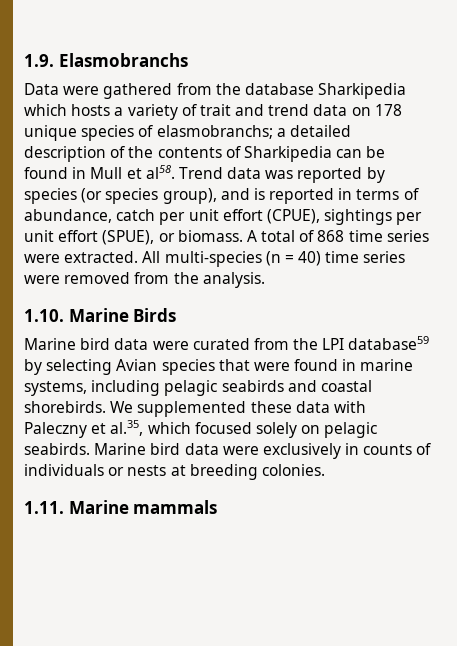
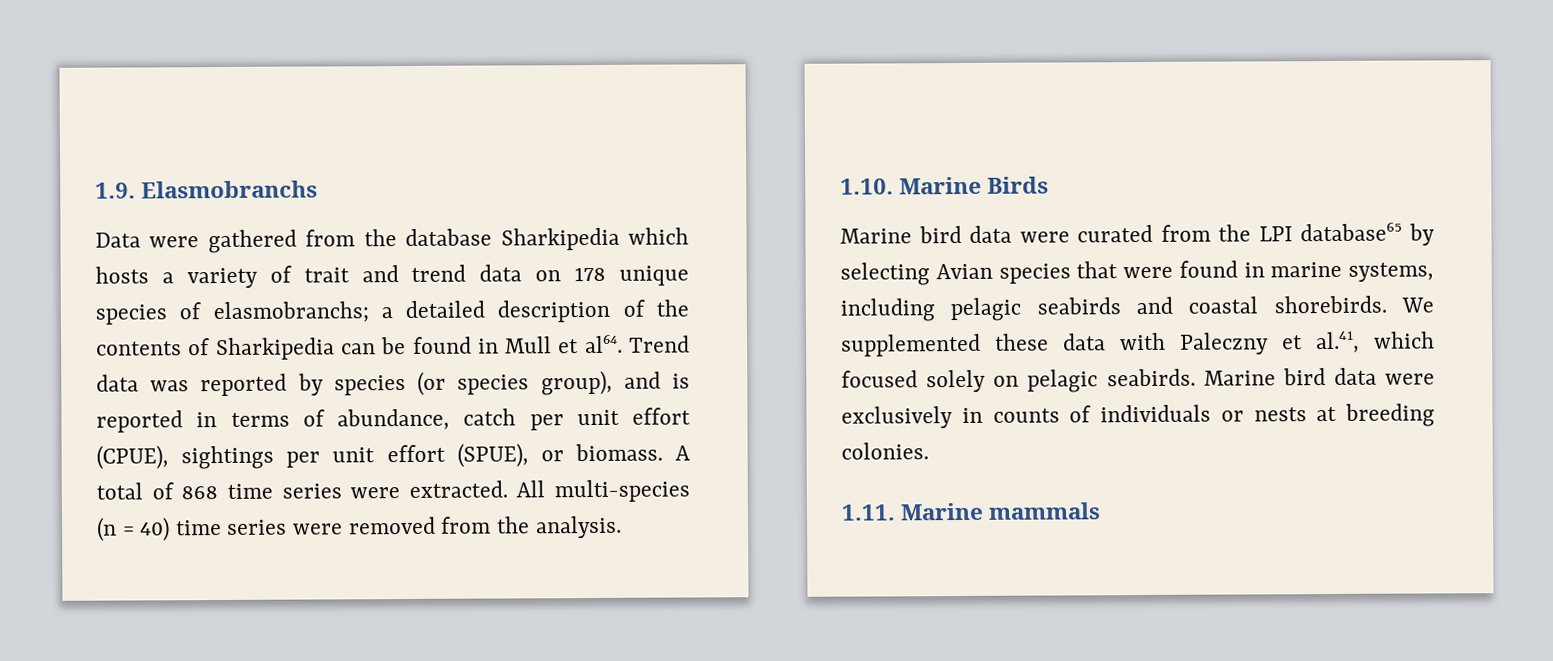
- Data were gathered from the database Sharkipedia which hosts a variety of trait and trend data on 178 unique species of elasmobranchs; a detailed description of the contents of Sharkipedia can be found in Mull et al58.
+ Data were gathered from the database Sharkipedia which hosts a variety of trait and trend data on 178 unique species of elasmobranchs; a detailed description of the contents of Sharkipedia can be found in Mull et al64.
- Marine bird data were curated from the LPI database59 by selecting Avian species that were found in marine systems, including pelagic seabirds and coastal shorebirds.
+ Marine bird data were curated from the LPI database65 by selecting Avian species that were found in marine systems, including pelagic seabirds and coastal shorebirds.
- We supplemented these data with Paleczny et al.35, which focused solely on pelagic seabirds.
+ We supplemented these data with Paleczny et al.41, which focused solely on pelagic seabirds.

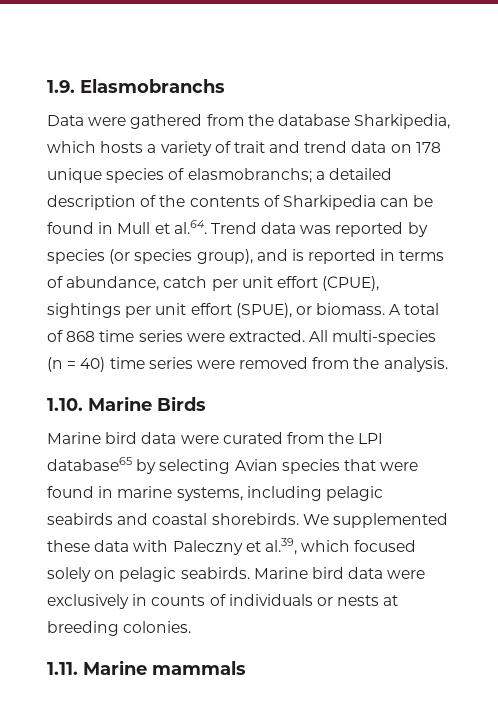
- Data were gathered from the database Sharkipedia which hosts a variety of trait and trend data on 178 unique species of elasmobranchs;
+ Data were gathered from the database Sharkipedia, which hosts a variety of trait and trend data on 178 unique species of elasmobranchs;
- a detailed description of the contents of Sharkipedia can be found in Mull et al64. Trend data was reported by species (or species group), and is reported in terms of abundance, catch per unit effort (CPUE), sightings per unit effort (SPUE), or biomass.
+ a detailed description of the contents of Sharkipedia can be found in Mull et al.64. Trend data was reported by species (or species group), and is reported in terms of abundance, catch per unit effort (CPUE), sightings per unit effort (SPUE), or biomass.
- We supplemented these data with Paleczny et al.41, which focused solely on pelagic seabirds.
+ We supplemented these data with Paleczny et al.39, which focused solely on pelagic seabirds.

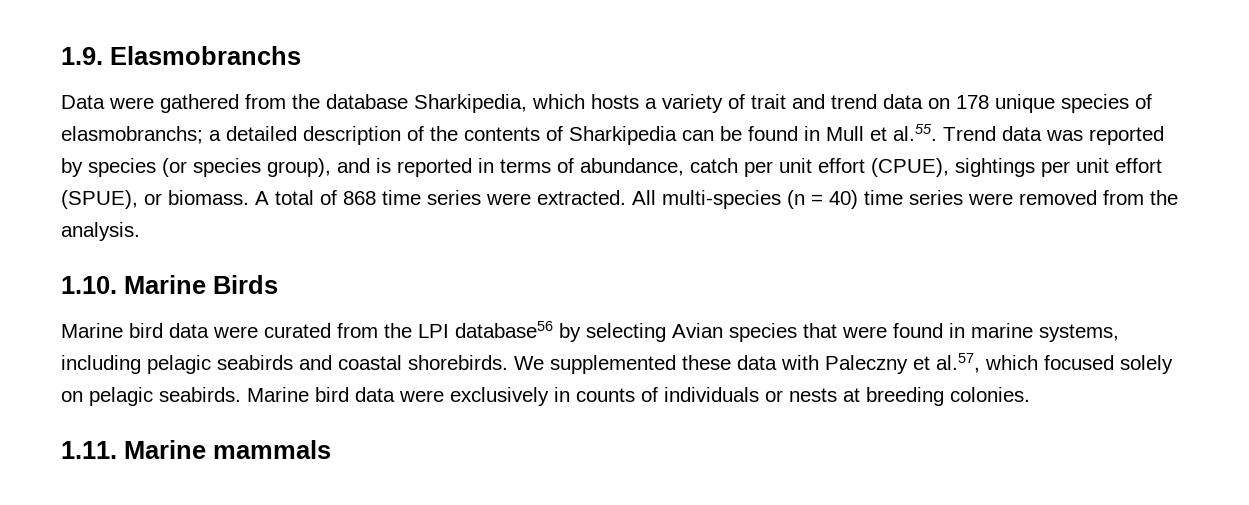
- a detailed description of the contents of Sharkipedia can be found in Mull et al.64. Trend data was reported by species (or species group), and is reported in terms of abundance, catch per unit effort (CPUE), sightings per unit effort (SPUE), or biomass.
+ a detailed description of the contents of Sharkipedia can be found in Mull et al.55. Trend data was reported by species (or species group), and is reported in terms of abundance, catch per unit effort (CPUE), sightings per unit effort (SPUE), or biomass.
- Marine bird data were curated from the LPI database65 by selecting Avian species that were found in marine systems, including pelagic seabirds and coastal shorebirds.
+ Marine bird data were curated from the LPI database56 by selecting Avian species that were found in marine systems, including pelagic seabirds and coastal shorebirds.
- We supplemented these data with Paleczny et al.39, which focused solely on pelagic seabirds.
+ We supplemented these data with Paleczny et al.57, which focused solely on pelagic seabirds.

